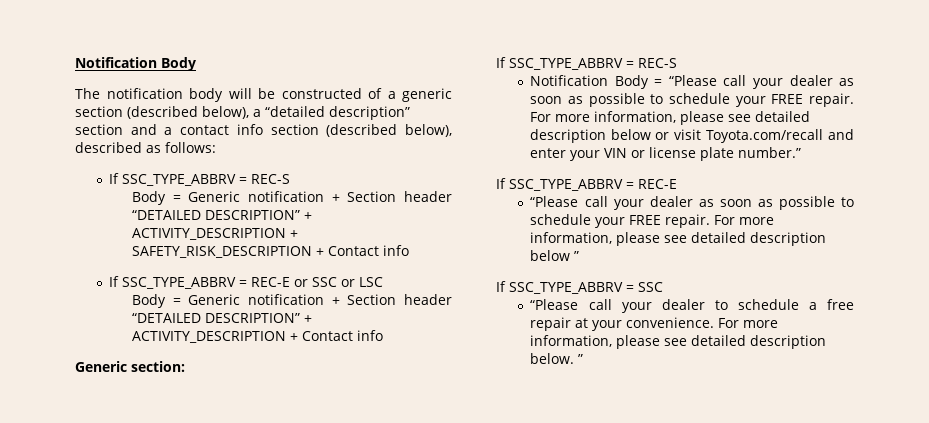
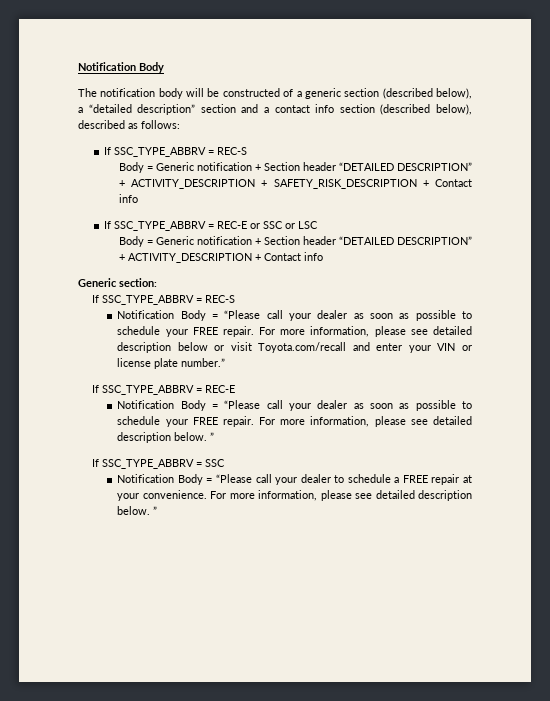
  For more information, please see detailed description below or visit Toyota.com/recall and enter your VIN or license plate number.”
  If SSC_TYPE_ABBRV = REC-E
- “Please call your dealer as soon as possible to schedule your FREE repair. For more information, please see detailed description below ”
+ Notification Body = “Please call your dealer as soon as possible to schedule your FREE repair. For more information, please see detailed description below. ”
- “Please call your dealer to schedule a free repair at your convenience.
+ Notification Body = “Please call your dealer to schedule a FREE repair at your convenience.

